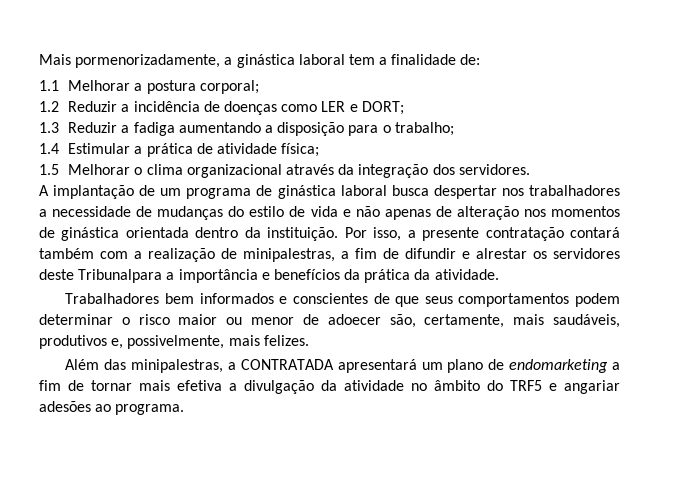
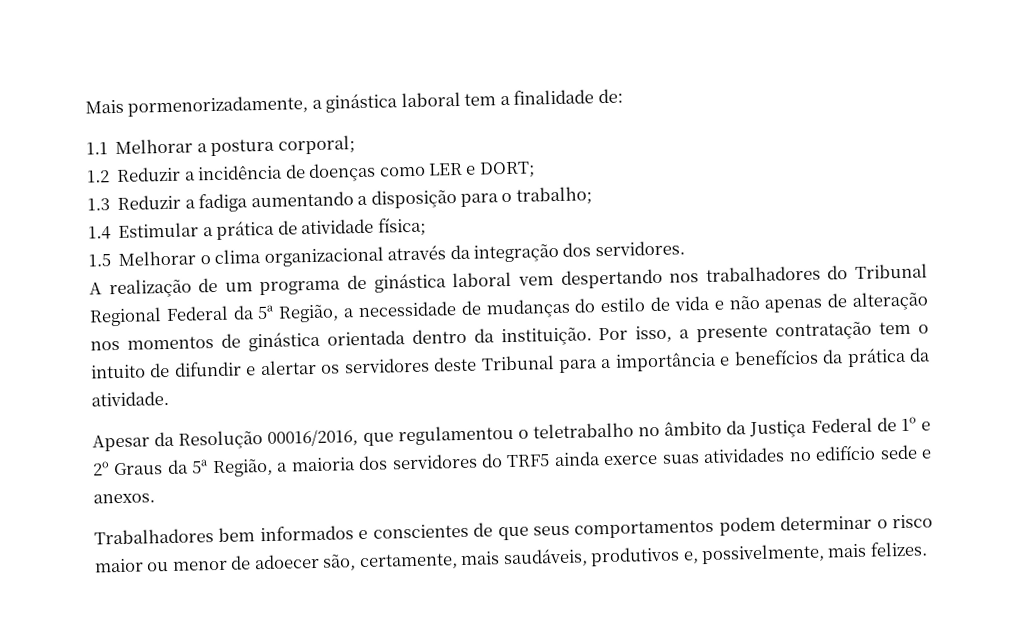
- A implantação de um programa de ginástica laboral busca despertar nos trabalhadores a necessidade de mudanças do estilo de vida e não apenas de alteração nos momentos de ginástica orientada dentro da instituição.
+ A realização de um programa de ginástica laboral vem despertando nos trabalhadores do Tribunal Regional Federal da 5ª Região, a necessidade de mudanças do estilo de vida e não apenas de alteração nos momentos de ginástica orientada dentro da instituição.
- Por isso, a presente contratação contará também com a realização de minipalestras, a fim de difundir e alrestar os servidores deste Tribunalpara a importância e benefícios da prática da atividade.
+ Por isso, a presente contratação tem o intuito de difundir e alertar os servidores deste Tribunal para a importância e benefícios da prática da atividade.
+ Apesar da Resolução 00016/2016, que regulamentou o teletrabalho no âmbito da Justiça Federal de 1º e 2º Graus da 5ª Região, a maioria dos servidores do TRF5 ainda exerce suas atividades no edifício sede e anexos.
- Além das minipalestras, a CONTRATADA apresentará um plano de endomarketing a fim de tornar mais efetiva a divulgação da atividade no âmbito do TRF5 e angariar adesões ao programa.

